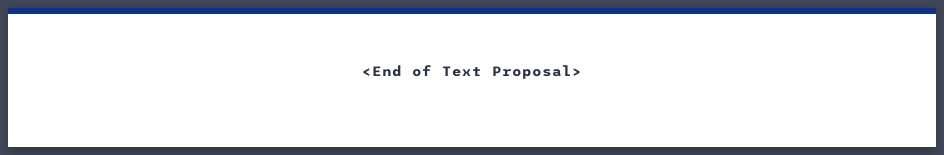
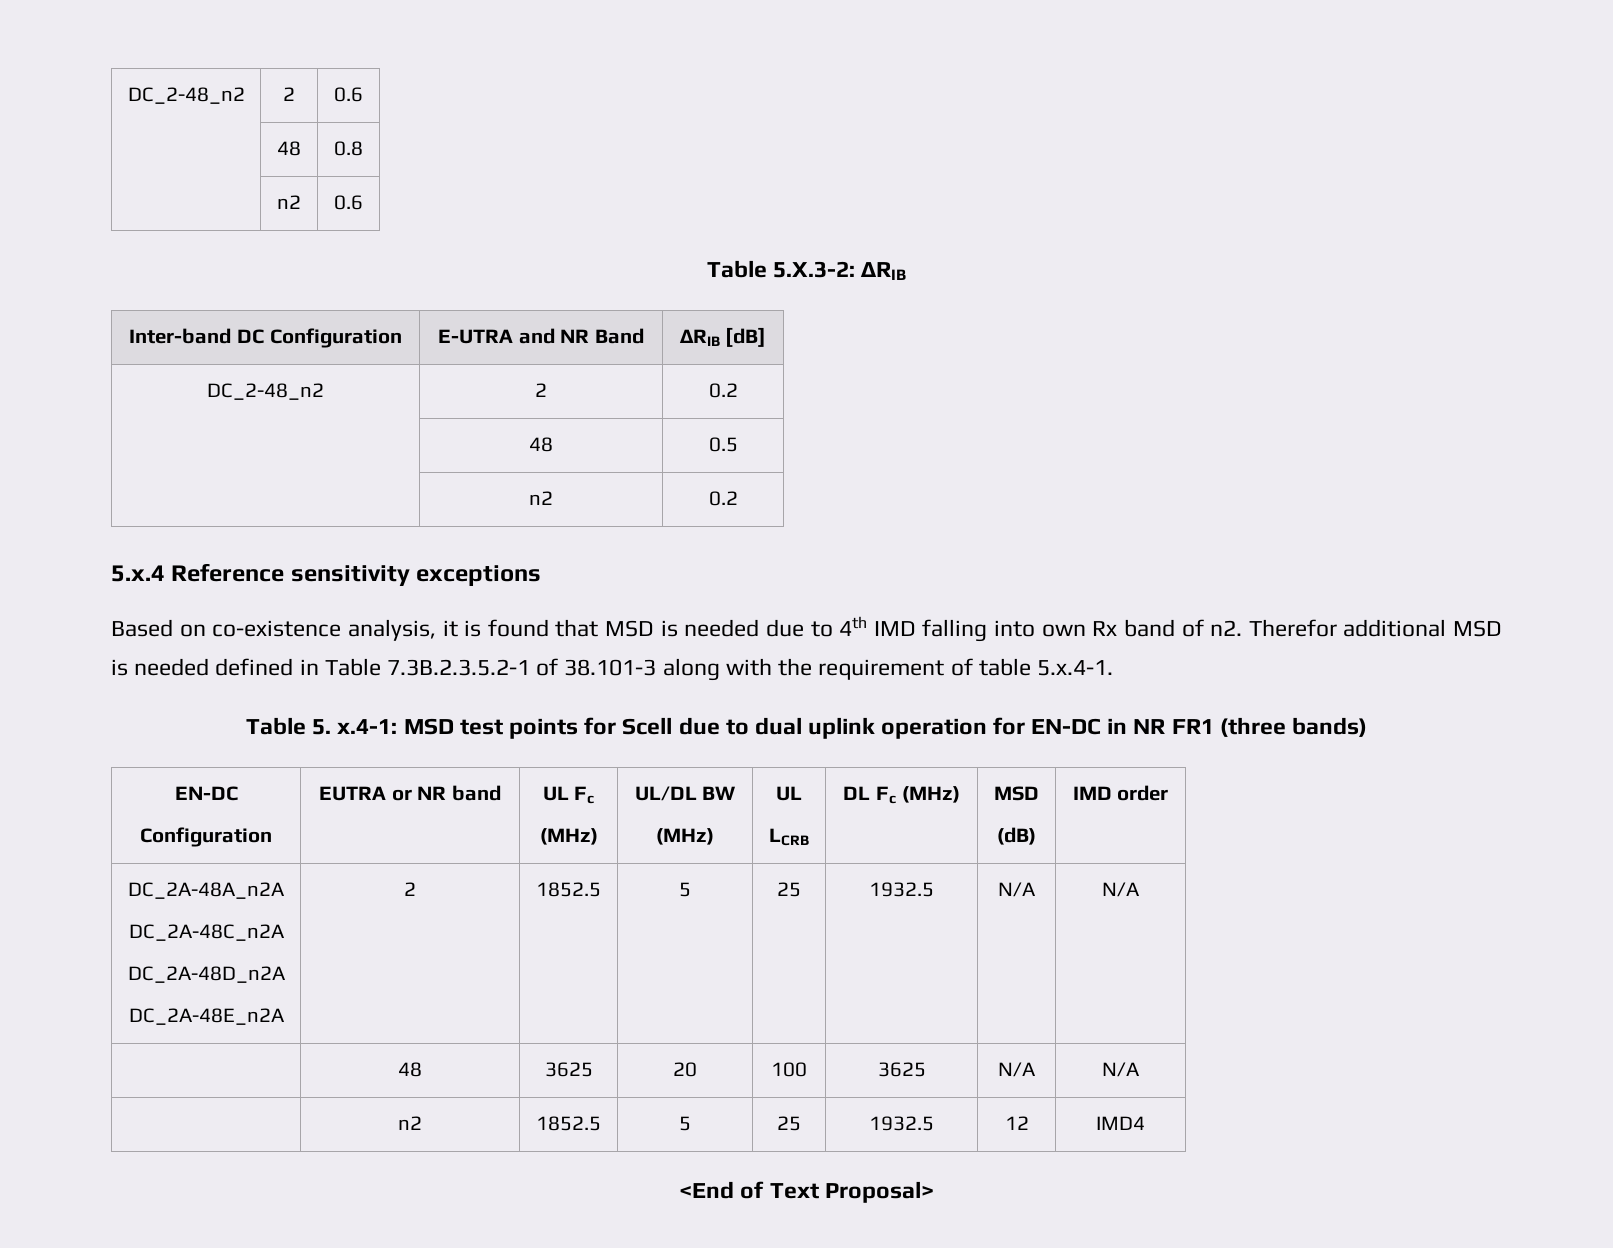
+ DC_2-48_n2 | 2 | 0.6
+ | 48 | 0.8
+ | n2 | 0.6
+ Table 5.X.3-2: ΔRIB
+ Inter-band DC Configuration | E-UTRA and NR Band | ΔRIB [dB]
+ DC_2-48_n2 | 2 | 0.2
+ | 48 | 0.5
+ | n2 | 0.2
+ 5.x.4 Reference sensitivity exceptions
+ Based on co-existence analysis, it is found that MSD is needed due to 4th IMD falling into own Rx band of n2. Therefor additional MSD is needed defined in Table 7.3B.2.3.5.2-1 of 38.101-3 along with the requirement of table 5.x.4-1.
+ Table 5. x.4-1: MSD test points for Scell due to dual uplink operation for EN-DC in NR FR1 (three bands)
+ EN-DC
+ Configuration | EUTRA or NR band | UL Fc
+ (MHz) | UL/DL BW
+ (MHz) | UL
+ LCRB | DL Fc (MHz) | MSD
+ (dB) | IMD order
+ DC_2A-48A_n2A
+ DC_2A-48C_n2A
+ DC_2A-48D_n2A
+ DC_2A-48E_n2A | 2 | 1852.5 | 5 | 25 | 1932.5 | N/A | N/A
+ | 48 | 3625 | 20 | 100 | 3625 | N/A | N/A
+ | n2 | 1852.5 | 5 | 25 | 1932.5 | 12 | IMD4

